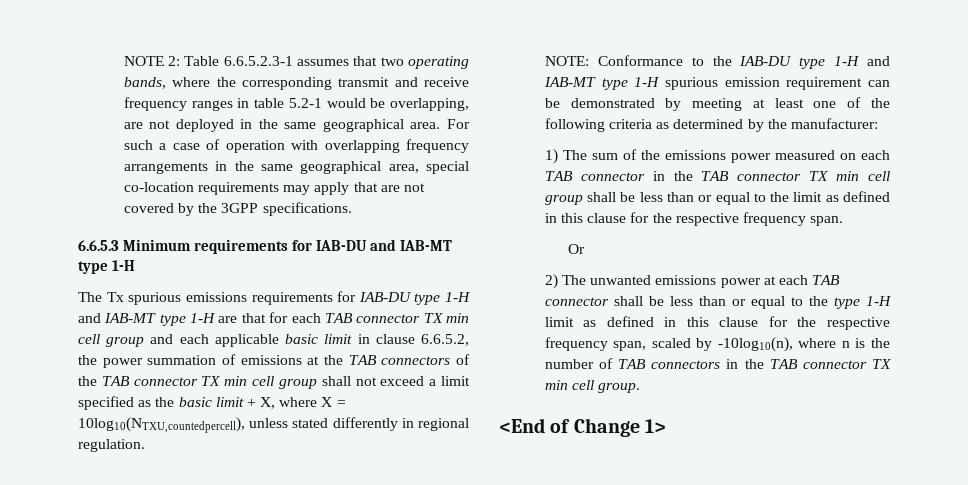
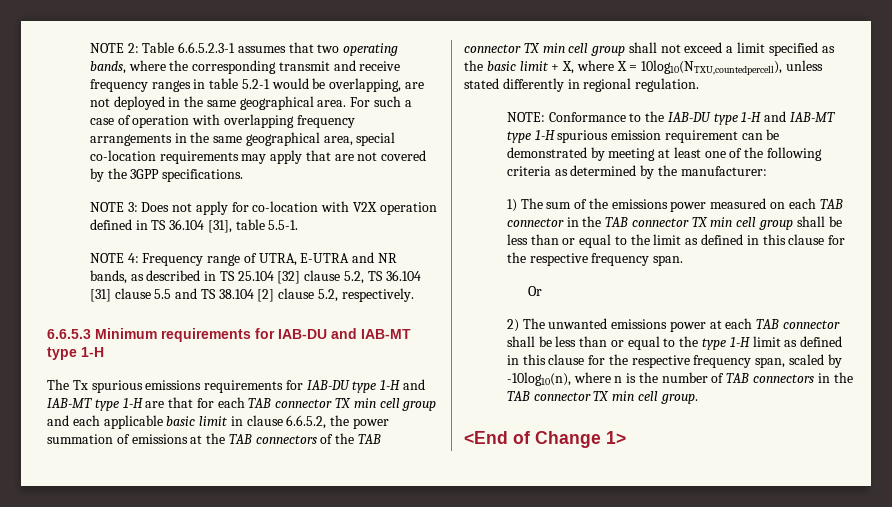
+ NOTE 3: Does not apply for co-location with V2X operation defined in TS 36.104 [31], table 5.5-1.
+ NOTE 4: Frequency range of UTRA, E-UTRA and NR bands, as described in TS 25.104 [32] clause 5.2, TS 36.104 [31] clause 5.5 and TS 38.104 [2] clause 5.2, respectively.

